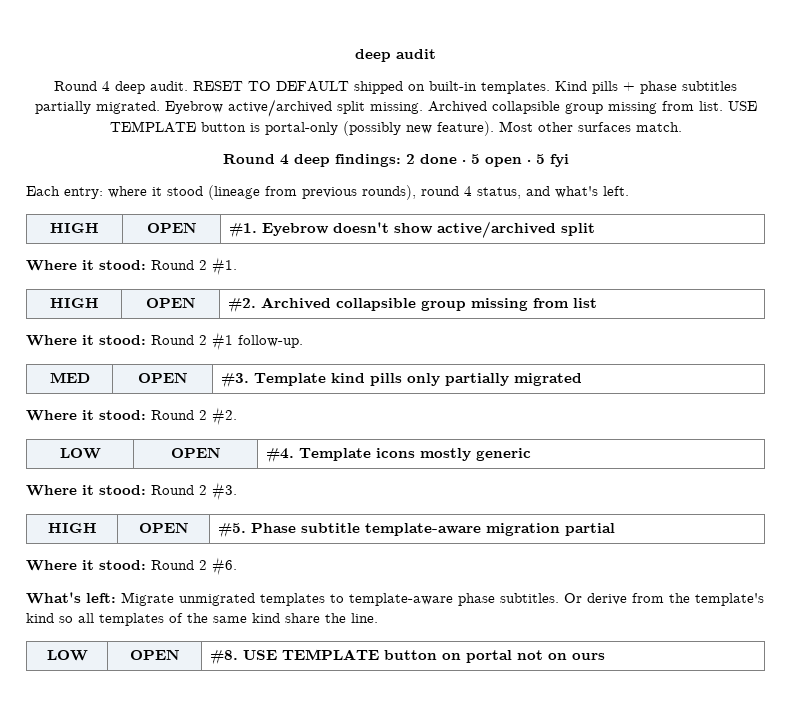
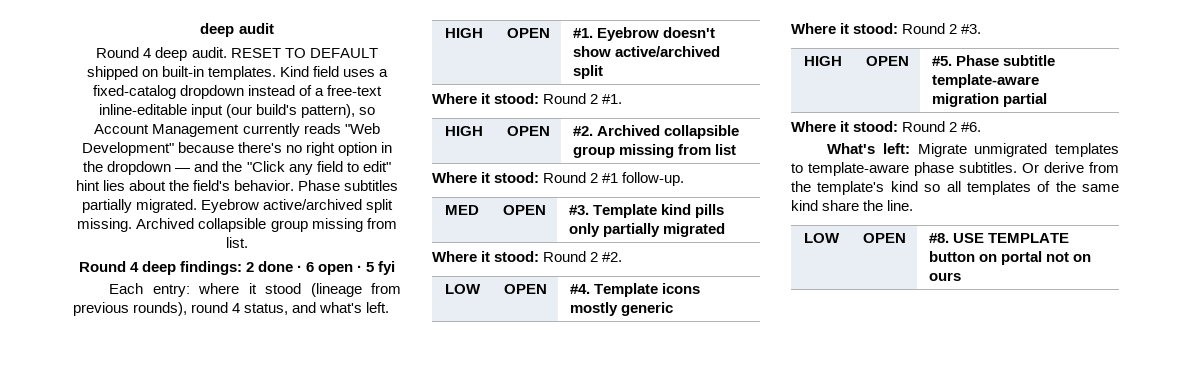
- Kind pills + phase subtitles partially migrated.
+ Kind field uses a fixed-catalog dropdown instead of a free-text inline-editable input (our build's pattern), so Account Management currently reads "Web Development" because there's no right option in the dropdown — and the "Click any field to edit" hint lies about the field's behavior. Phase subtitles partially migrated.
- USE TEMPLATE button is portal-only (possibly new feature). Most other surfaces match.
- Round 4 deep findings: 2 done · 5 open · 5 fyi
+ Round 4 deep findings: 2 done · 6 open · 5 fyi

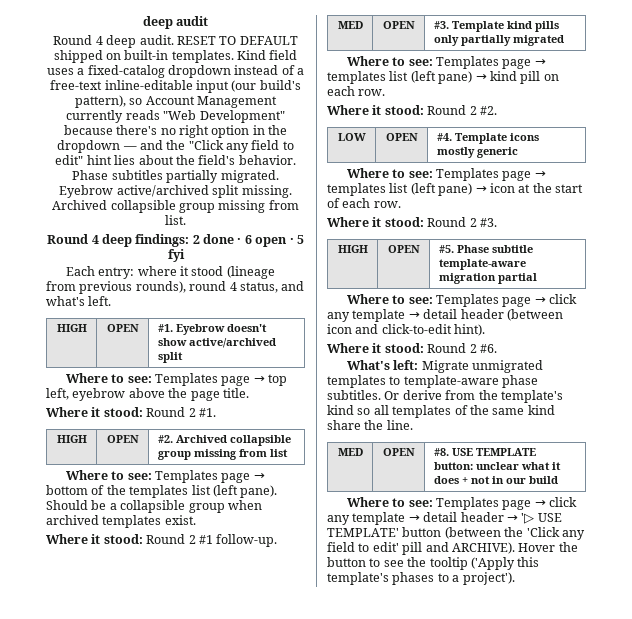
+ Where to see: Templates page → top left, eyebrow above the page title.
+ Where to see: Templates page → bottom of the templates list (left pane). Should be a collapsible group when archived templates exist.
+ Where to see: Templates page → templates list (left pane) → kind pill on each row.
+ Where to see: Templates page → templates list (left pane) → icon at the start of each row.
+ Where to see: Templates page → click any template → detail header (between icon and click-to-edit hint).
- LOW | OPEN | #8. USE TEMPLATE button on portal not on ours
+ MED | OPEN | #8. USE TEMPLATE button: unclear what it does + not in our build
+ Where to see: Templates page → click any template → detail header → '▷ USE TEMPLATE' button (between the 'Click any field to edit' pill and ARCHIVE). Hover the button to see the tooltip ('Apply this template's phases to a project').

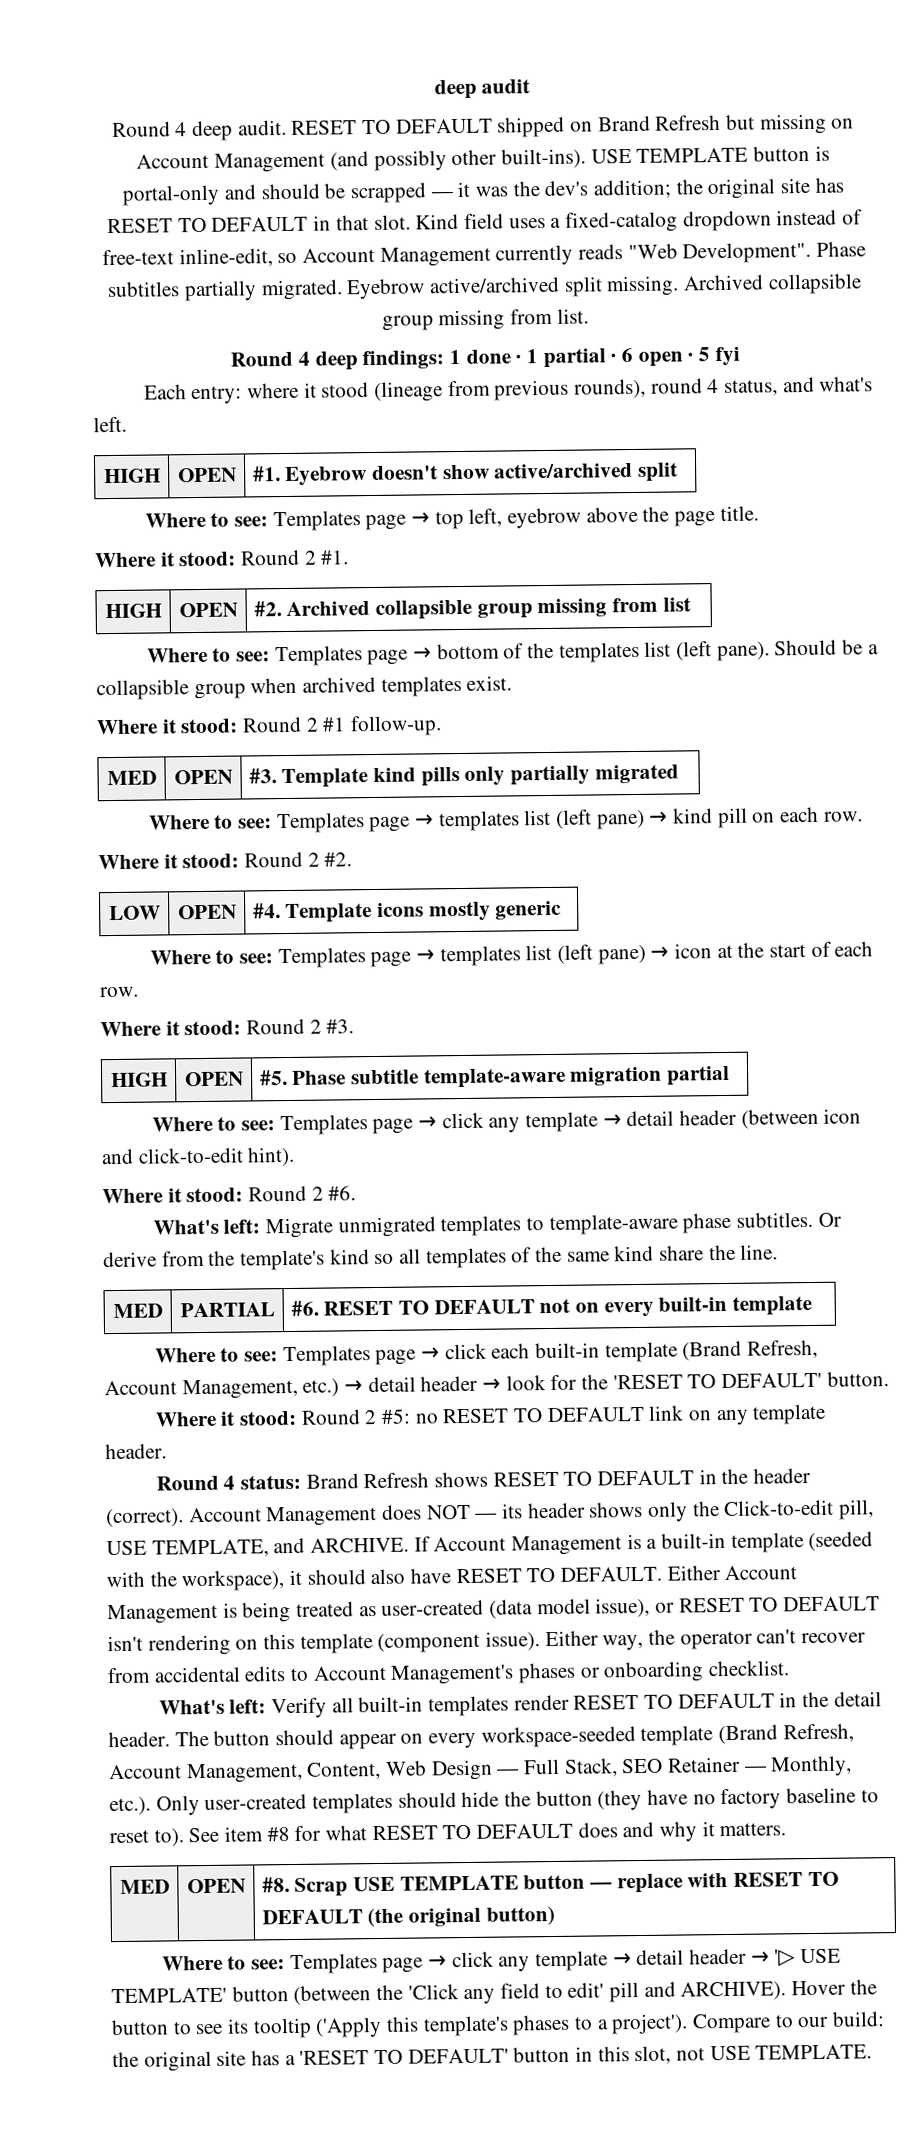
- RESET TO DEFAULT shipped on built-in templates.
+ RESET TO DEFAULT shipped on Brand Refresh but missing on Account Management (and possibly other built-ins). USE TEMPLATE button is portal-only and should be scrapped — it was the dev's addition; the original site has RESET TO DEFAULT in that slot.
- Kind field uses a fixed-catalog dropdown instead of a free-text inline-editable input (our build's pattern), so Account Management currently reads "Web Development" because there's no right option in the dropdown — and the "Click any field to edit" hint lies about the field's behavior.
+ Kind field uses a fixed-catalog dropdown instead of free-text inline-edit, so Account Management currently reads "Web Development".
- Round 4 deep findings: 2 done · 6 open · 5 fyi
+ Round 4 deep findings: 1 done · 1 partial · 6 open · 5 fyi
+ MED | PARTIAL | #6. RESET TO DEFAULT not on every built-in template
+ Where to see: Templates page → click each built-in template (Brand Refresh, Account Management, etc.) → detail header → look for the 'RESET TO DEFAULT' button.
+ Where it stood: Round 2 #5: no RESET TO DEFAULT link on any template header.
+ Round 4 status: Brand Refresh shows RESET TO DEFAULT in the header (correct). Account Management does NOT — its header shows only the Click-to-edit pill, USE TEMPLATE, and ARCHIVE. If Account Management is a built-in template (seeded with the workspace), it should also have RESET TO DEFAULT. Either Account Management is being treated as user-created (data model issue), or RESET TO DEFAULT isn't rendering on this template (component issue). Either way, the operator can't recover from accidental edits to Account Management's phases or onboarding checklist.
+ What's left: Verify all built-in templates render RESET TO DEFAULT in the detail header. The button should appear on every workspace-seeded template (Brand Refresh, Account Management, Content, Web Design — Full Stack, SEO Retainer — Monthly, etc.). Only user-created templates should hide the button (they have no factory baseline to reset to). See item #8 for what RESET TO DEFAULT does and why it matters.
- MED | OPEN | #8. USE TEMPLATE button: unclear what it does + not in our build
+ MED | OPEN | #8. Scrap USE TEMPLATE button — replace with RESET TO DEFAULT (the original button)
- Hover the button to see the tooltip ('Apply this template's phases to a project').
+ Hover the button to see its tooltip ('Apply this template's phases to a project').
+ Compare to our build: the original site has a 'RESET TO DEFAULT' button in this slot, not USE TEMPLATE.

